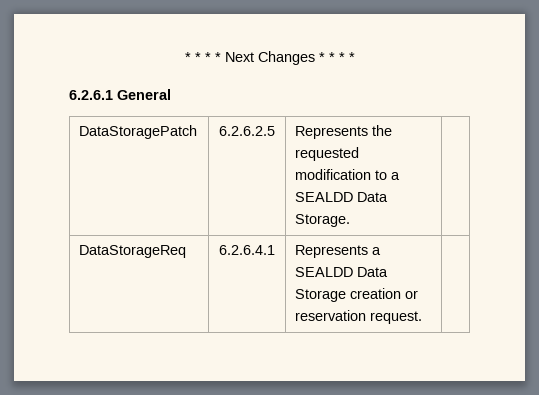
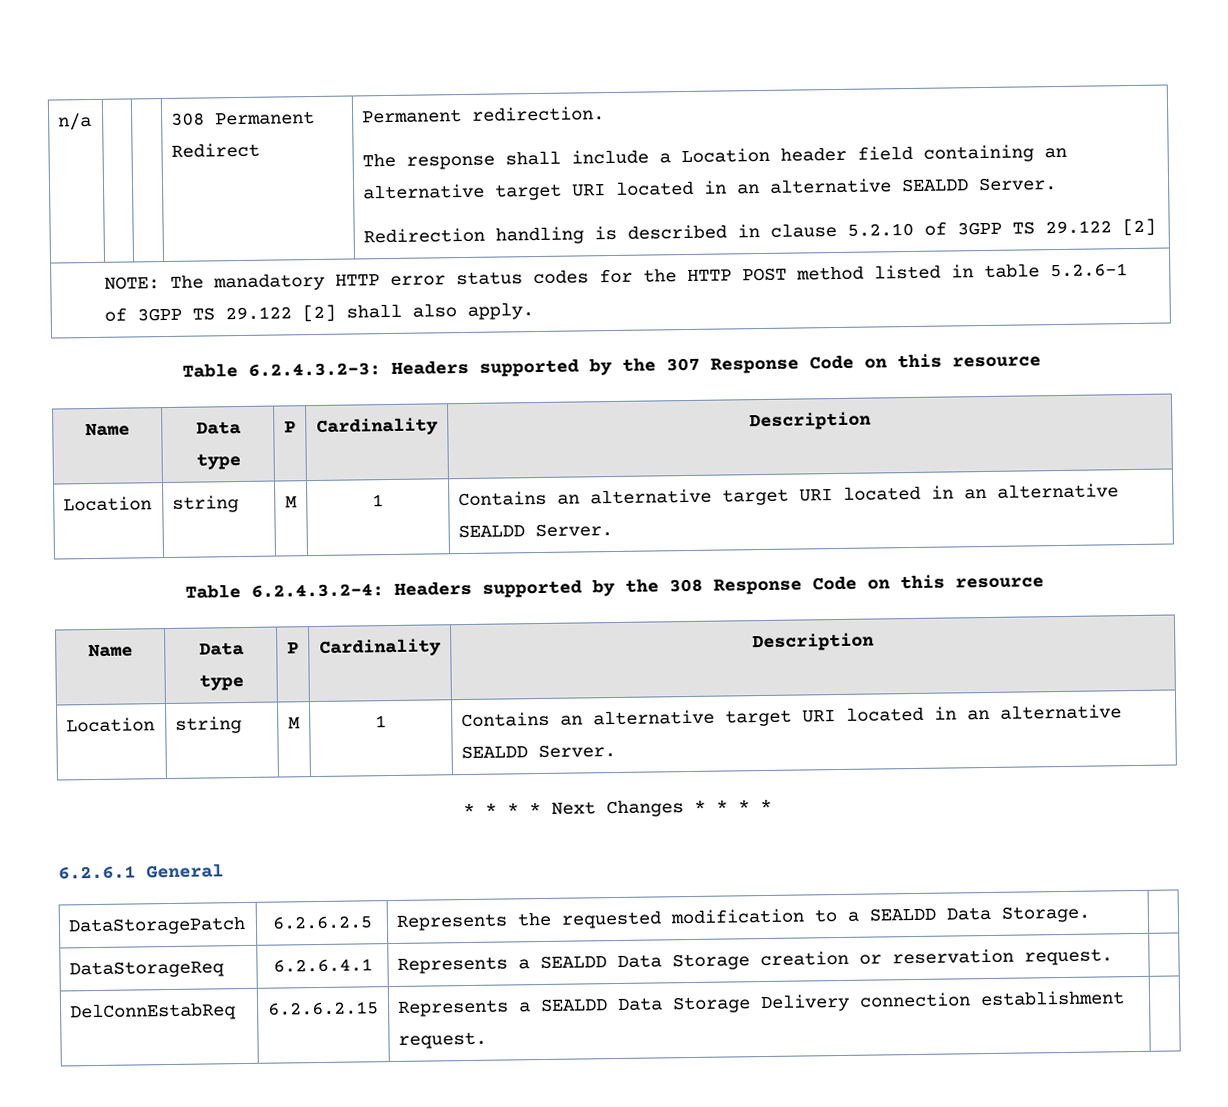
+ n/a | | | 308 Permanent Redirect | Permanent redirection.
+ The response shall include a Location header field containing an alternative target URI located in an alternative SEALDD Server.
+ Redirection handling is described in clause 5.2.10 of 3GPP TS 29.122 [2]
+ NOTE: The manadatory HTTP error status codes for the HTTP POST method listed in table 5.2.6-1 of 3GPP TS 29.122 [2] shall also apply.
+ Table 6.2.4.3.2-3: Headers supported by the 307 Response Code on this resource
+ Name | Data type | P | Cardinality | Description
+ Location | string | M | 1 | Contains an alternative target URI located in an alternative SEALDD Server.
+ Table 6.2.4.3.2-4: Headers supported by the 308 Response Code on this resource
+ Name | Data type | P | Cardinality | Description
+ Location | string | M | 1 | Contains an alternative target URI located in an alternative SEALDD Server.
+ DelConnEstabReq | 6.2.6.2.15 | Represents a SEALDD Data Storage Delivery connection establishment request. |

